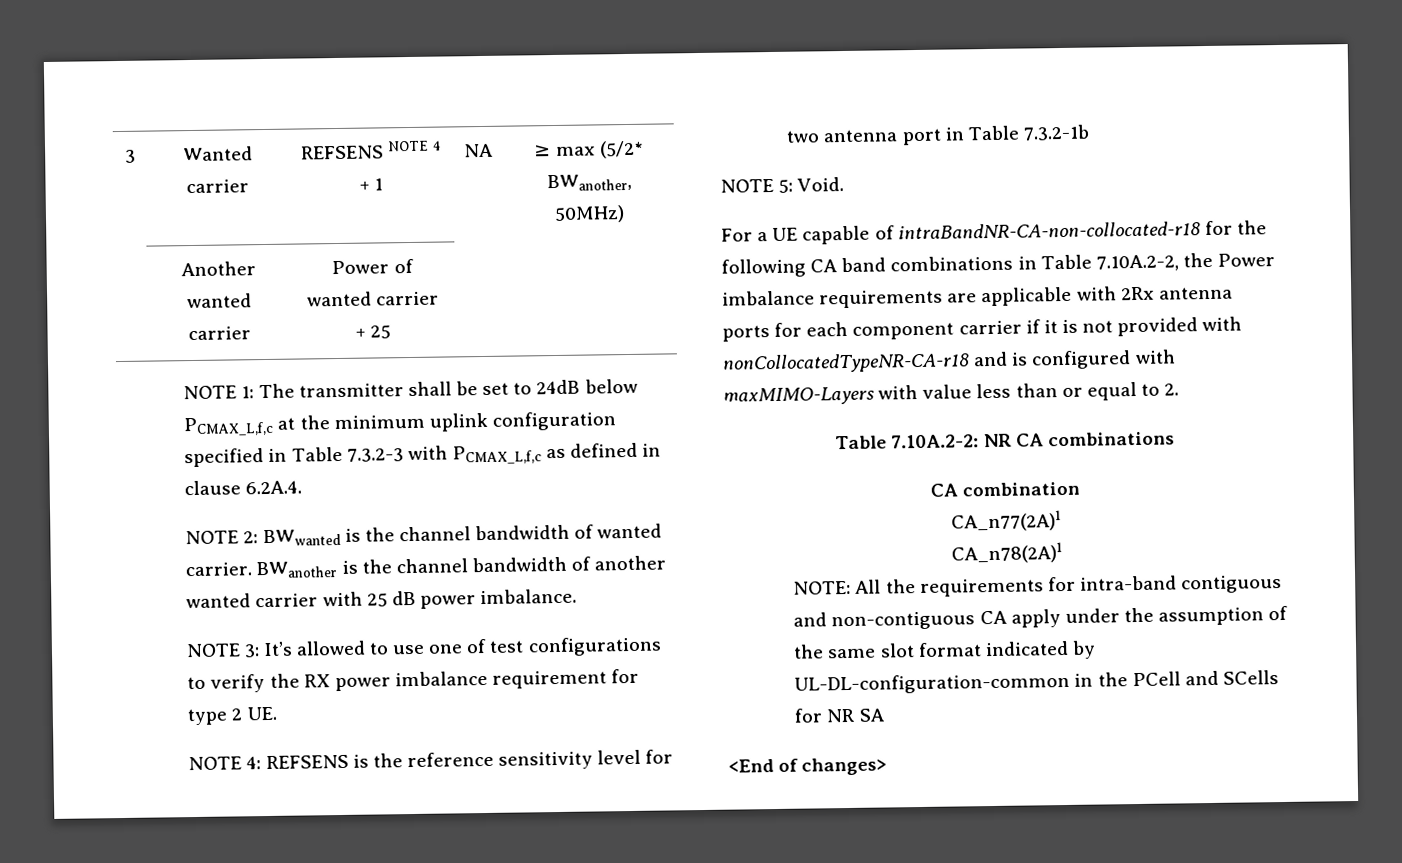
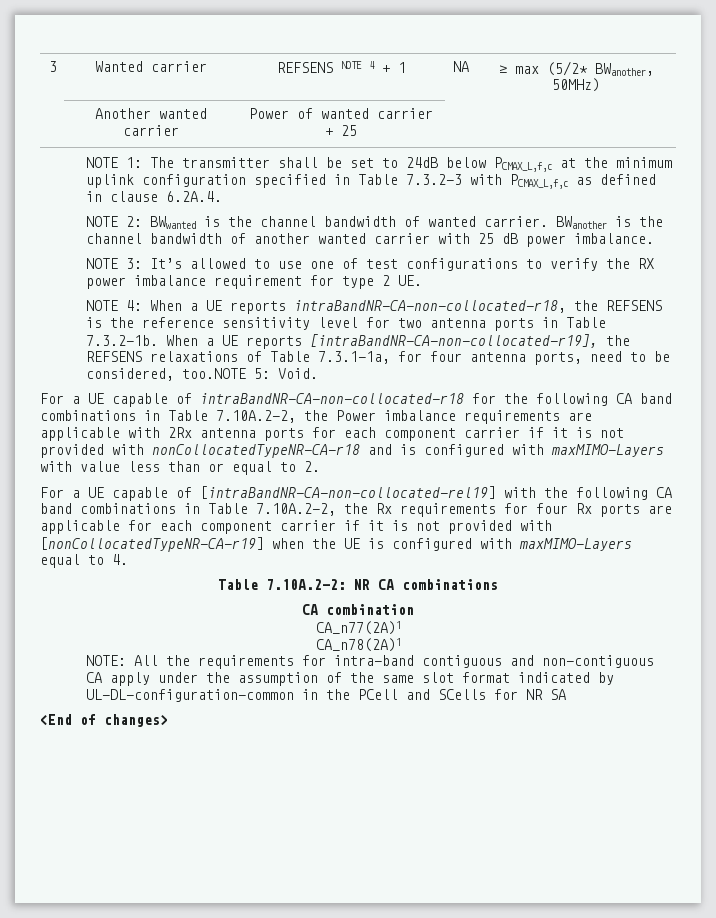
- NOTE 4: REFSENS is the reference sensitivity level for two antenna port in Table 7.3.2-1b
- NOTE 5: Void.
+ NOTE 4: When a UE reports intraBandNR-CA-non-collocated-r18, the REFSENS is the reference sensitivity level for two antenna ports in Table 7.3.2-1b. When a UE reports [intraBandNR-CA-non-collocated-r19], the REFSENS relaxations of Table 7.3.1-1a, for four antenna ports, need to be considered, too.NOTE 5: Void.
+ For a UE capable of [intraBandNR-CA-non-collocated-rel19] with the following CA band combinations in Table 7.10A.2-2, the Rx requirements for four Rx ports are applicable for each component carrier if it is not provided with [nonCollocatedTypeNR-CA-r19] when the UE is configured with maxMIMO-Layers equal to 4.

